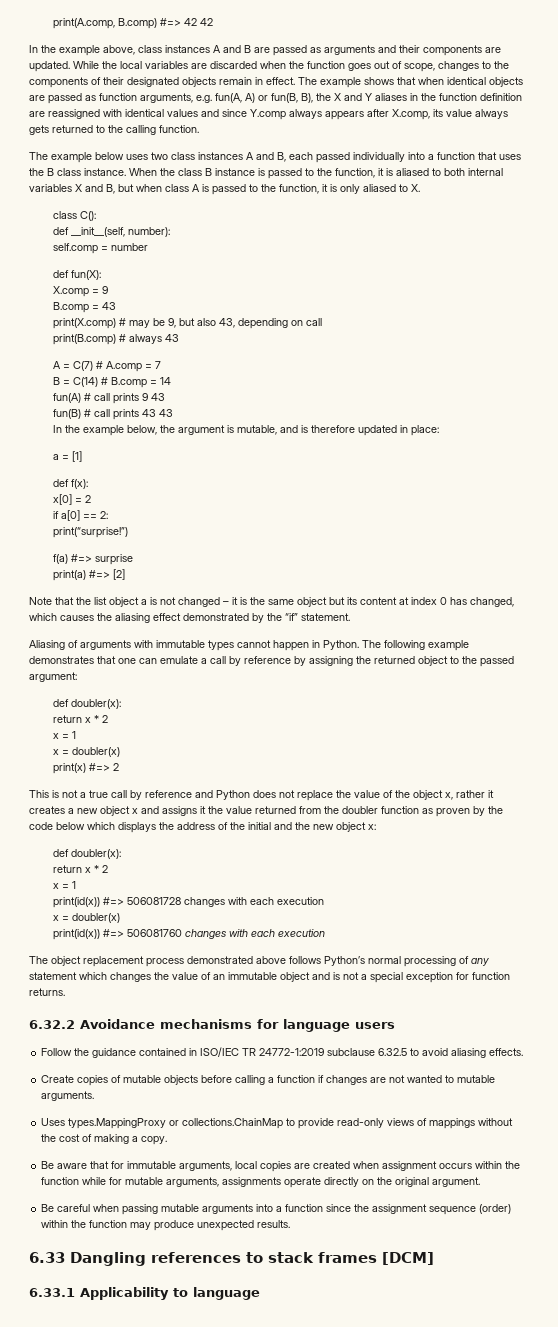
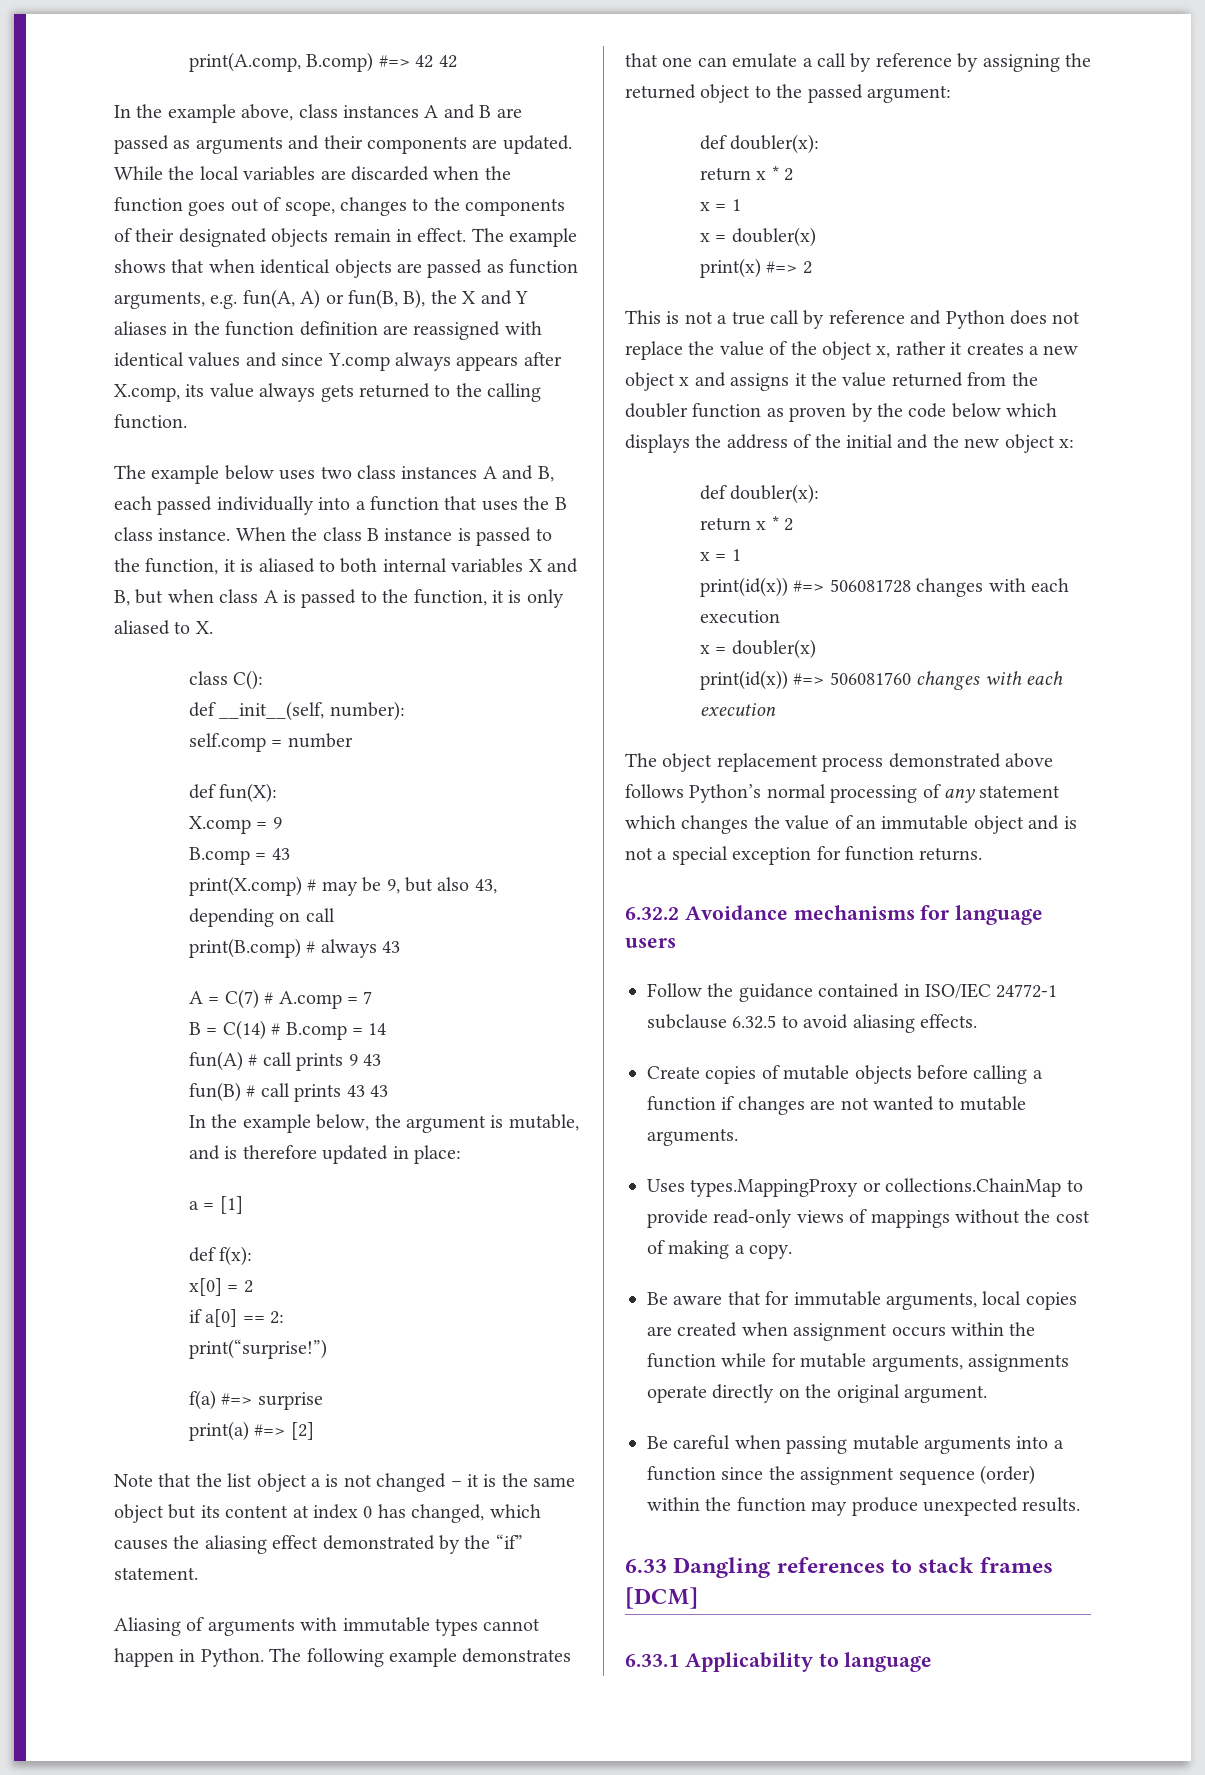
- Follow the guidance contained in ISO/IEC TR 24772-1:2019 subclause 6.32.5 to avoid aliasing effects.
+ Follow the guidance contained in ISO/IEC 24772-1 subclause 6.32.5 to avoid aliasing effects.

